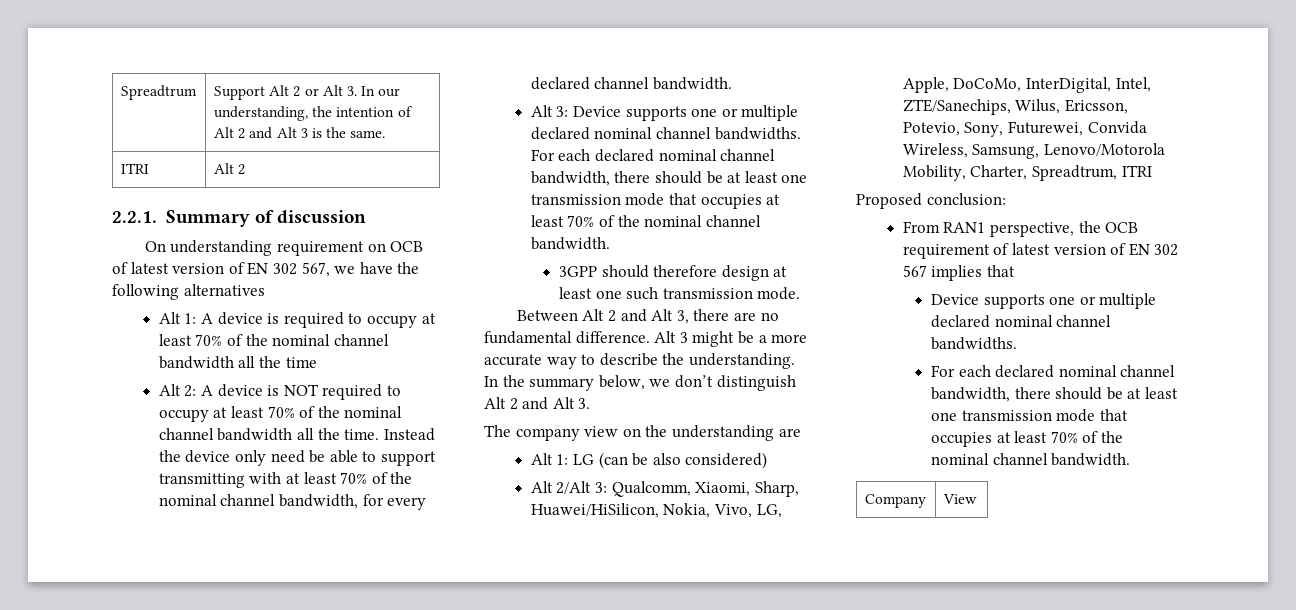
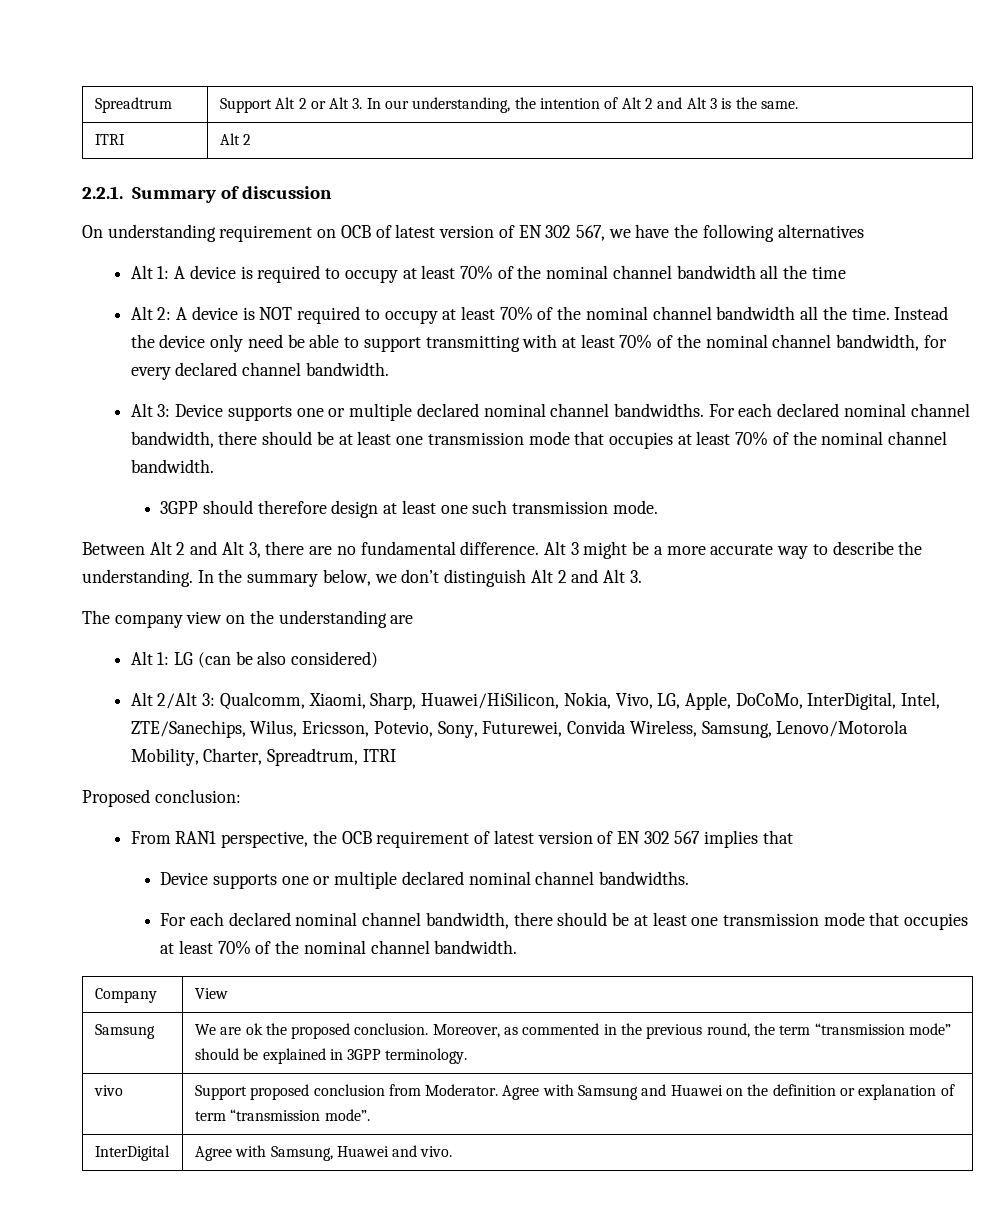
+ Samsung | We are ok the proposed conclusion. Moreover, as commented in the previous round, the term “transmission mode” should be explained in 3GPP terminology.
+ vivo | Support proposed conclusion from Moderator. Agree with Samsung and Huawei on the definition or explanation of term “transmission mode”.
+ InterDigital | Agree with Samsung, Huawei and vivo.

